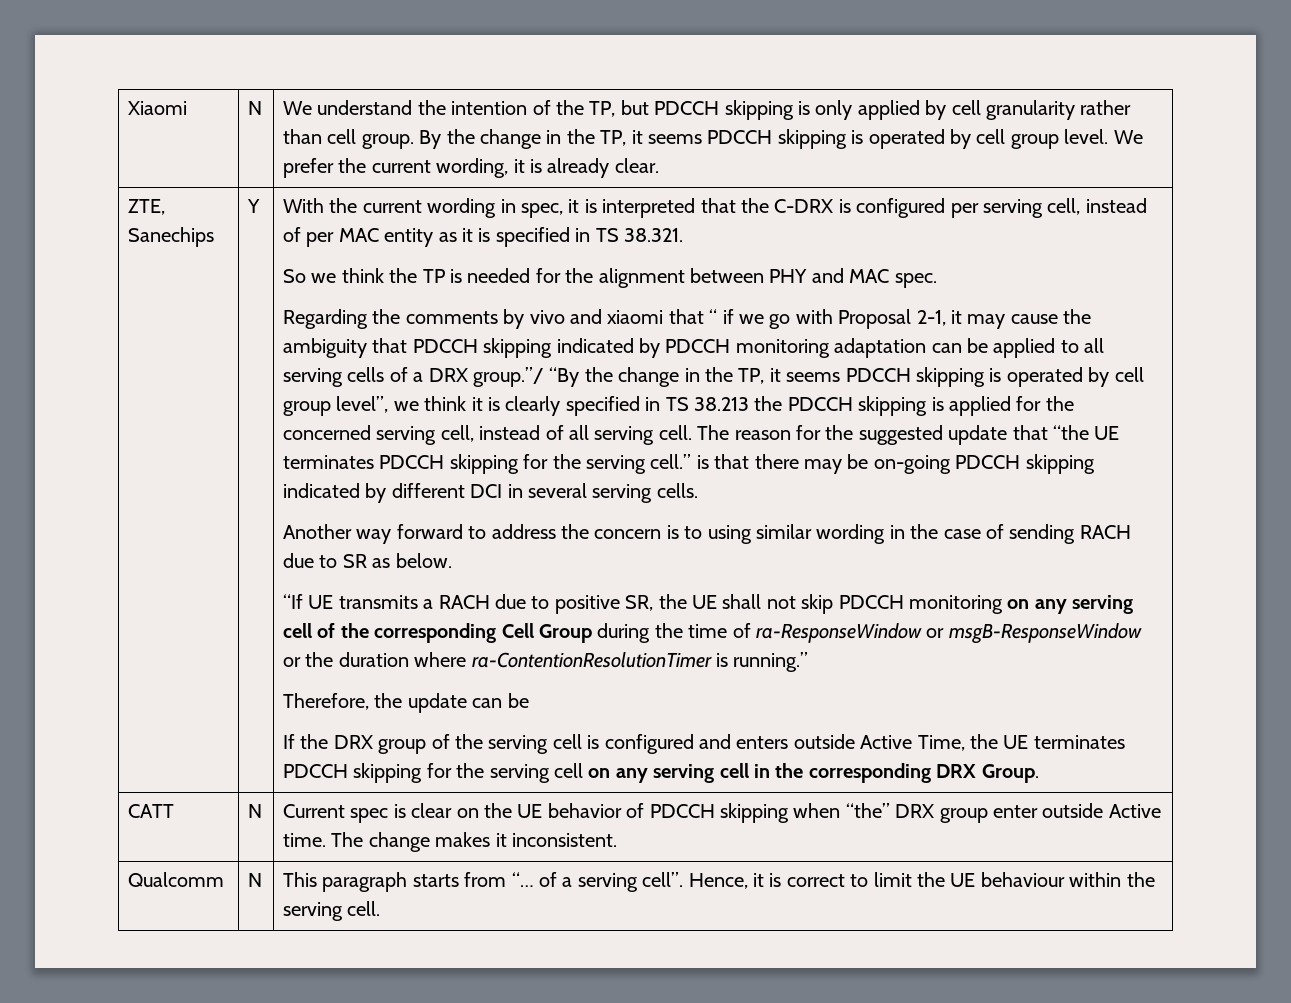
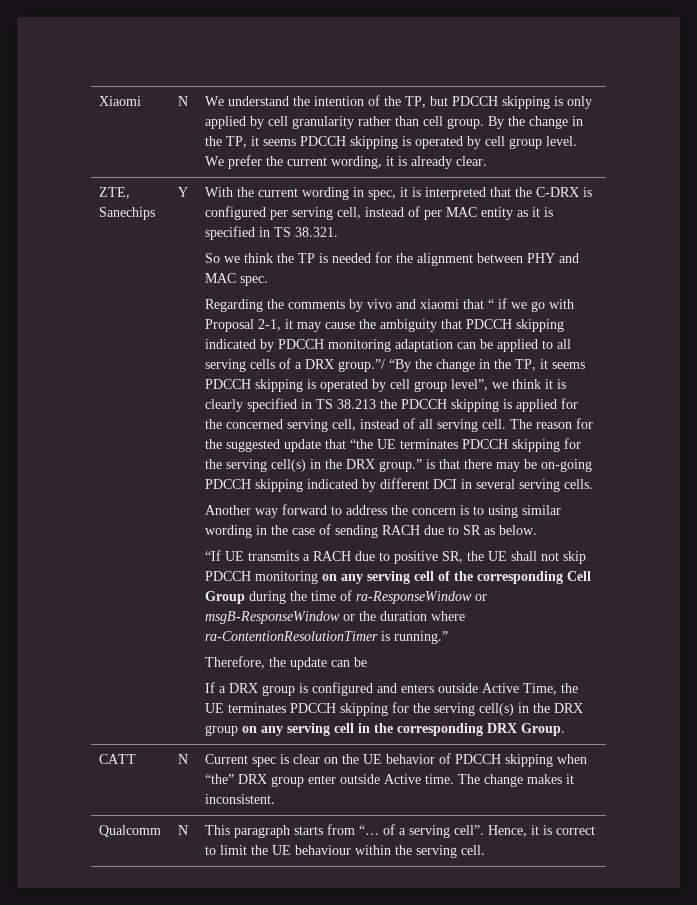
- The reason for the suggested update that “the UE terminates PDCCH skipping for the serving cell.” is that there may be on-going PDCCH skipping indicated by different DCI in several serving cells.
+ The reason for the suggested update that “the UE terminates PDCCH skipping for the serving cell(s) in the DRX group.” is that there may be on-going PDCCH skipping indicated by different DCI in several serving cells.
- If the DRX group of the serving cell is configured and enters outside Active Time, the UE terminates PDCCH skipping for the serving cell on any serving cell in the corresponding DRX Group.
+ If a DRX group is configured and enters outside Active Time, the UE terminates PDCCH skipping for the serving cell(s) in the DRX group on any serving cell in the corresponding DRX Group.

